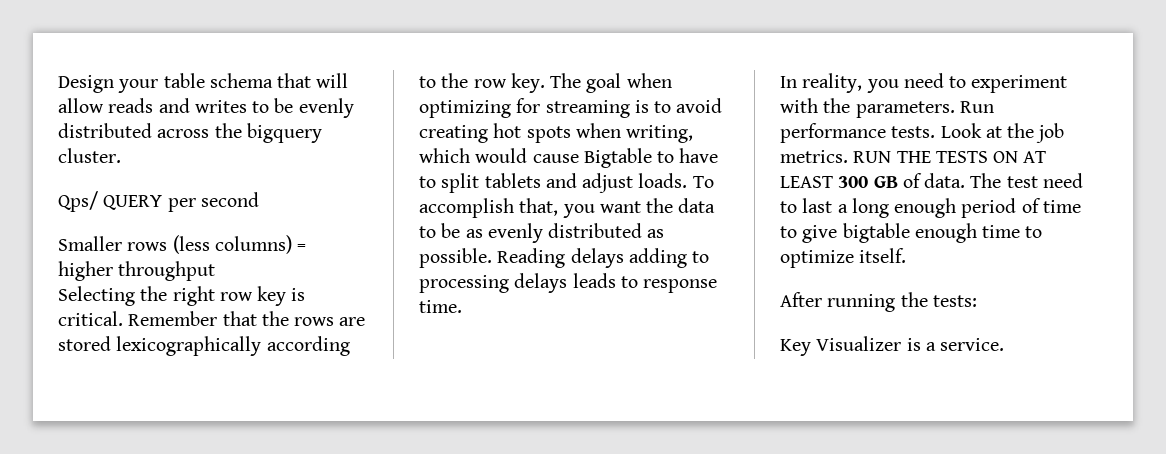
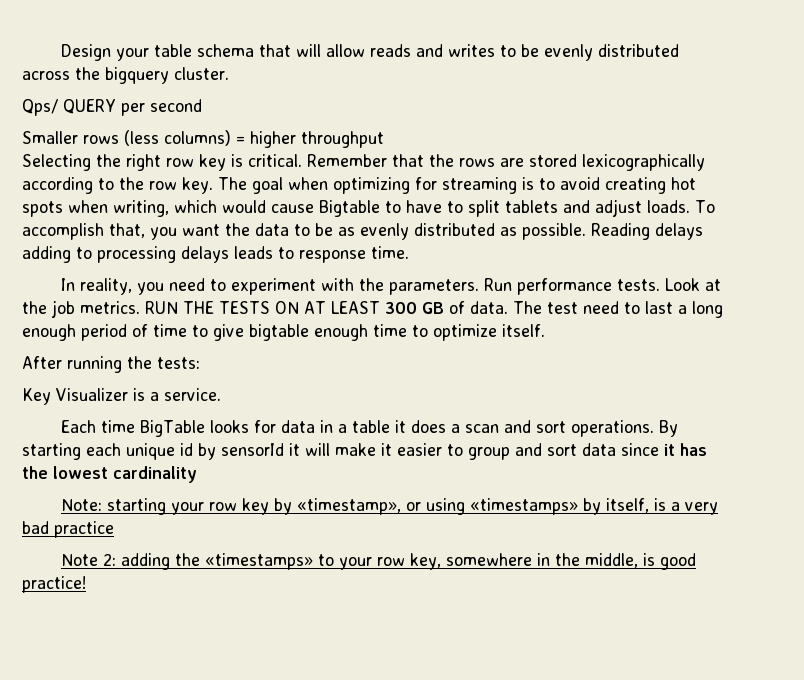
+ Each time BigTable looks for data in a table it does a scan and sort operations. By starting each unique id by sensorId it will make it easier to group and sort data since it has the lowest cardinality
+ Note: starting your row key by «timestamp», or using «timestamps» by itself, is a very bad practice
+ Note 2: adding the «timestamps» to your row key, somewhere in the middle, is good practice!

